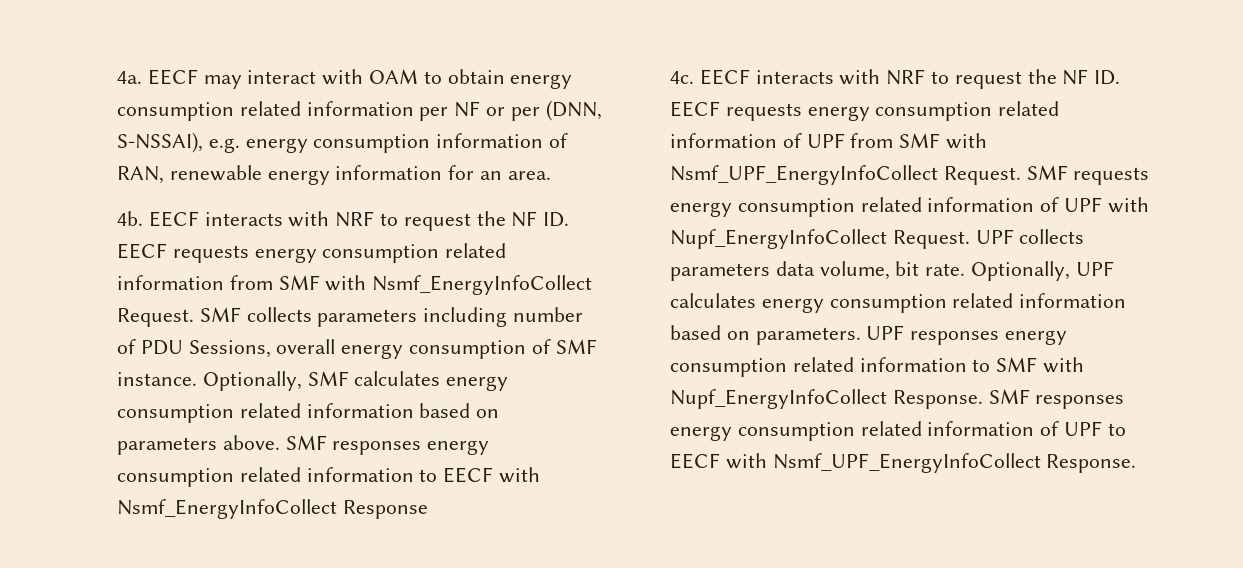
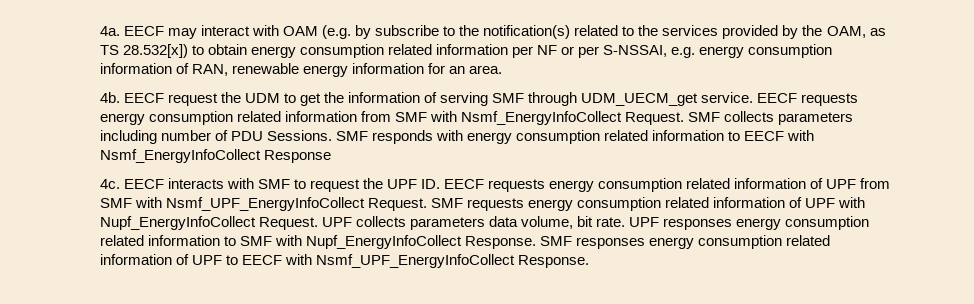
- EECF may interact with OAM to obtain energy consumption related information per NF or per (DNN, S-NSSAI), e.g. energy consumption information of RAN, renewable energy information for an area.
+ EECF may interact with OAM (e.g. by subscribe to the notification(s) related to the services provided by the OAM, as TS 28.532[x]) to obtain energy consumption related information per NF or per S-NSSAI, e.g. energy consumption information of RAN, renewable energy information for an area.
- EECF interacts with NRF to request the NF ID. EECF requests energy consumption related information from SMF with Nsmf_EnergyInfoCollect Request.
+ EECF request the UDM to get the information of serving SMF through UDM_UECM_get service. EECF requests energy consumption related information from SMF with Nsmf_EnergyInfoCollect Request.
- SMF collects parameters including number of PDU Sessions, overall energy consumption of SMF instance. Optionally, SMF calculates energy consumption related information based on parameters above. SMF responses energy consumption related information to EECF with Nsmf_EnergyInfoCollect Response
+ SMF collects parameters including number of PDU Sessions. SMF responds with energy consumption related information to EECF with Nsmf_EnergyInfoCollect Response
- EECF interacts with NRF to request the NF ID. EECF requests energy consumption related information of UPF from SMF with Nsmf_UPF_EnergyInfoCollect Request.
+ EECF interacts with SMF to request the UPF ID. EECF requests energy consumption related information of UPF from SMF with Nsmf_UPF_EnergyInfoCollect Request.
- Optionally, UPF calculates energy consumption related information based on parameters.

